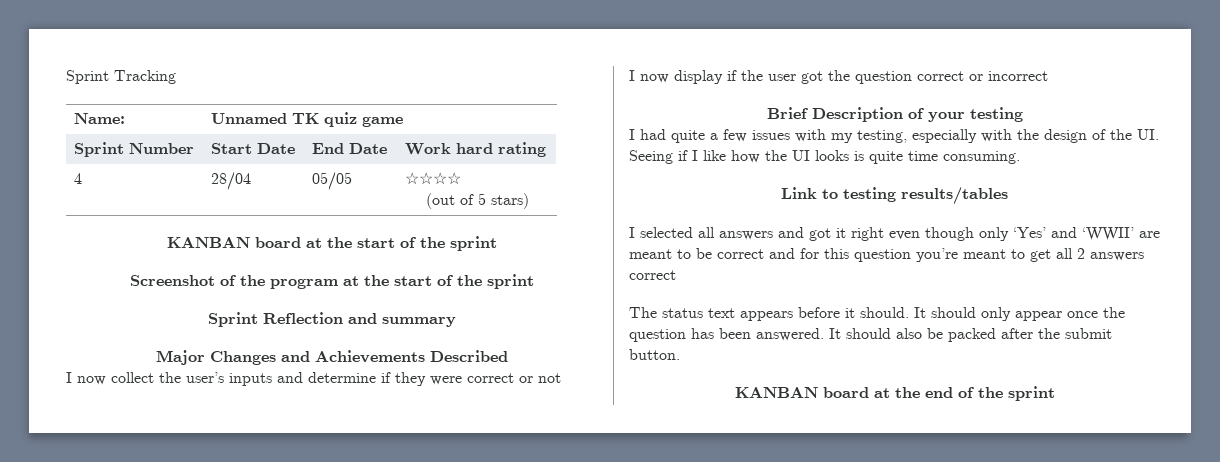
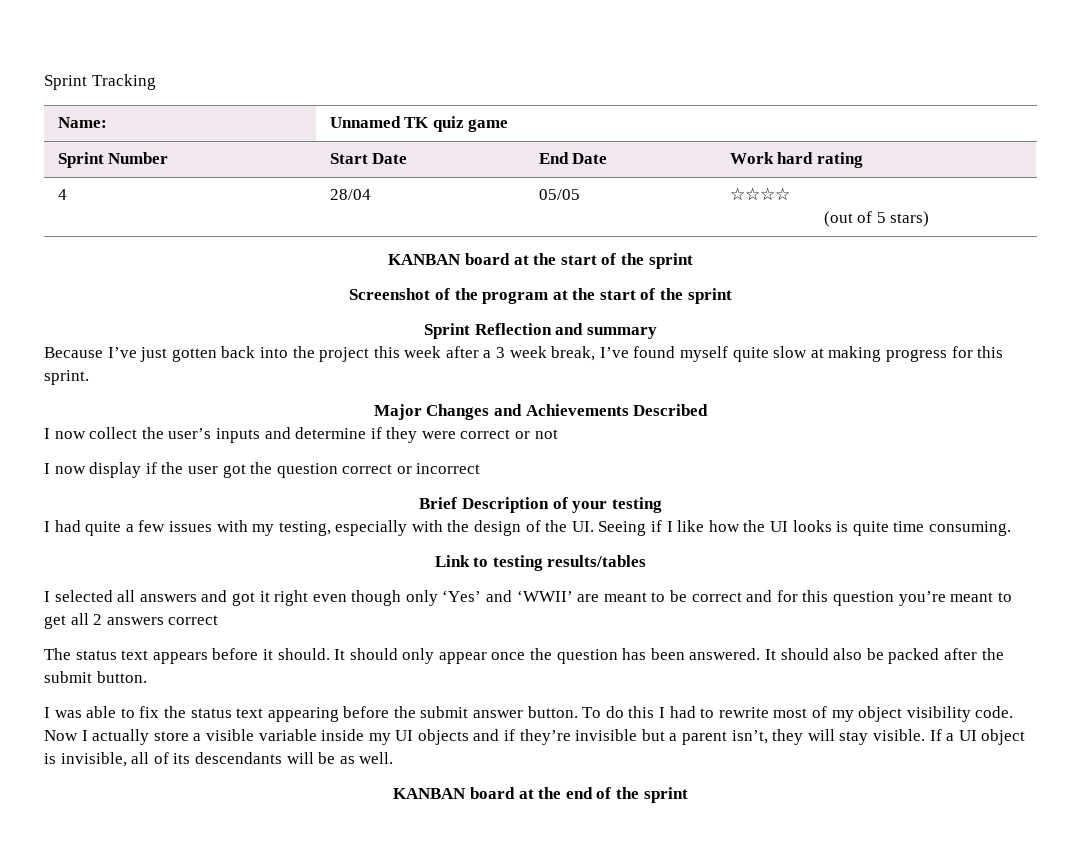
+ Because I’ve just gotten back into the project this week after a 3 week break, I’ve found myself quite slow at making progress for this sprint.
+ I was able to fix the status text appearing before the submit answer button. To do this I had to rewrite most of my object visibility code. Now I actually store a visible variable inside my UI objects and if they’re invisible but a parent isn’t, they will stay visible. If a UI object is invisible, all of its descendants will be as well.

